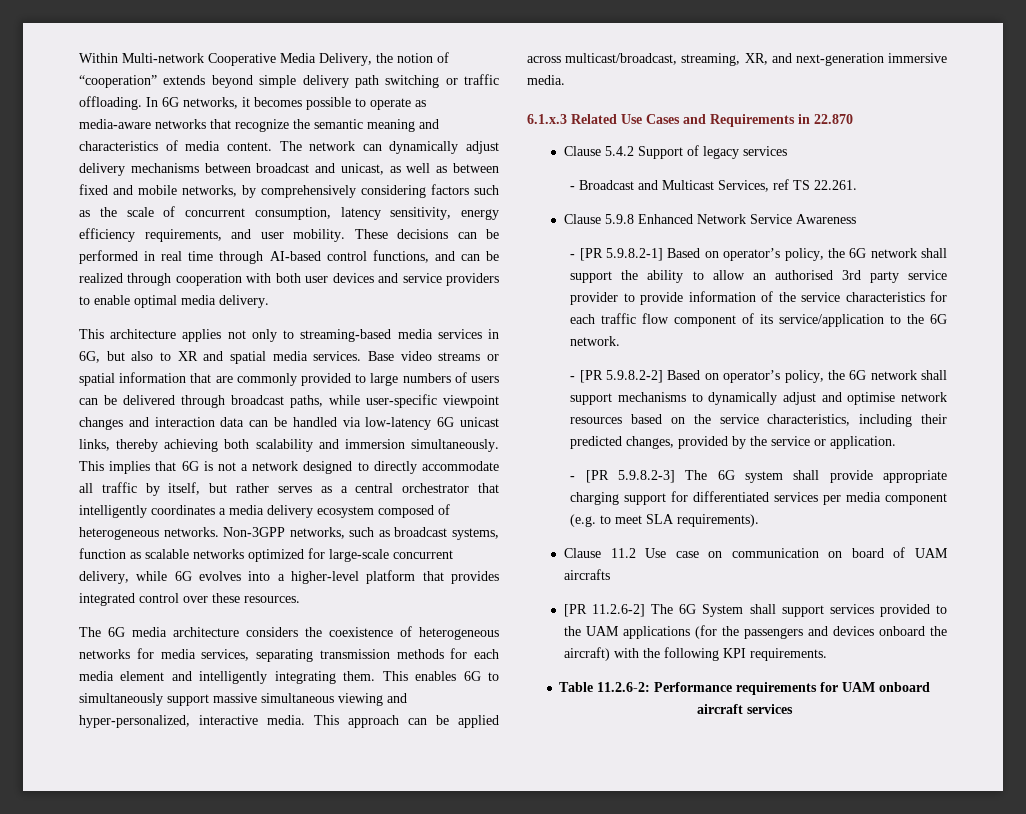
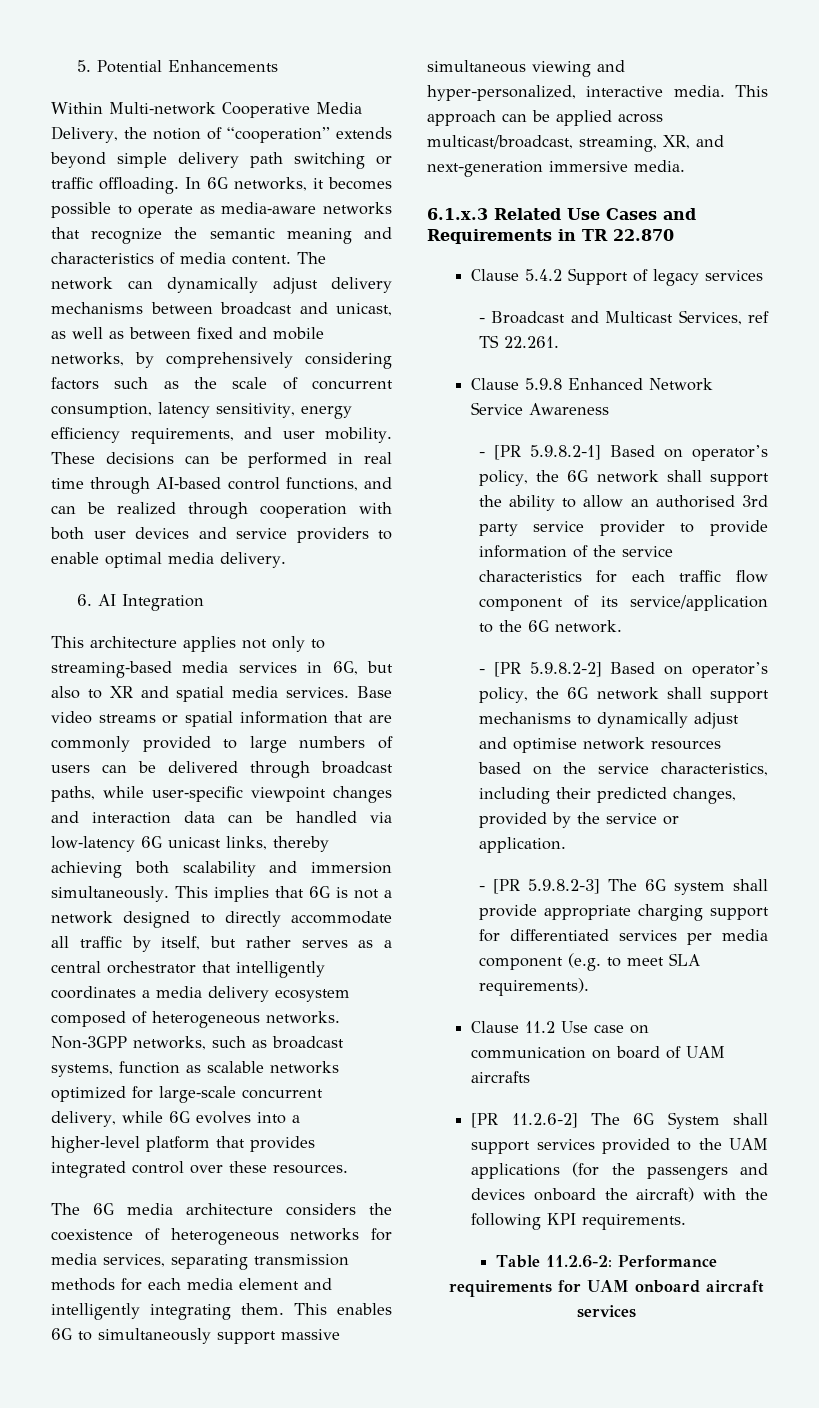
+ 5. Potential Enhancements
+ 6. AI Integration
- 6.1.x.3 Related Use Cases and Requirements in 22.870
+ 6.1.x.3 Related Use Cases and Requirements in TR 22.870

